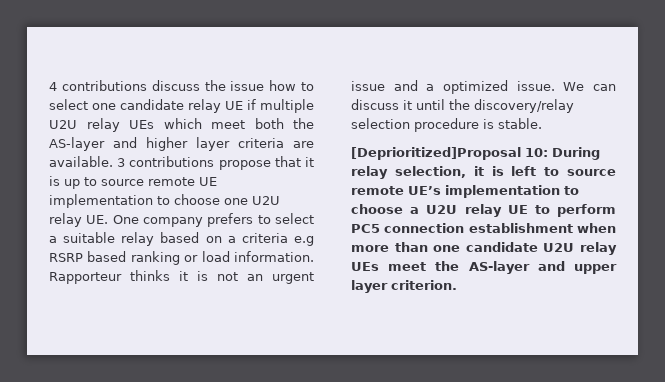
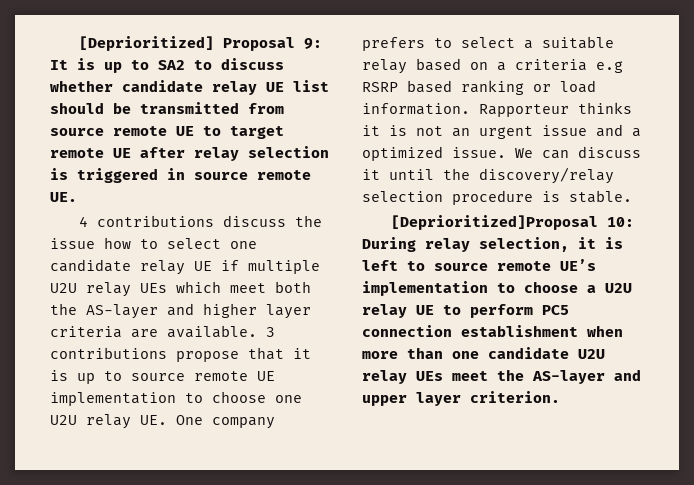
+ [Deprioritized] Proposal 9: It is up to SA2 to discuss whether candidate relay UE list should be transmitted from source remote UE to target remote UE after relay selection is triggered in source remote UE.

